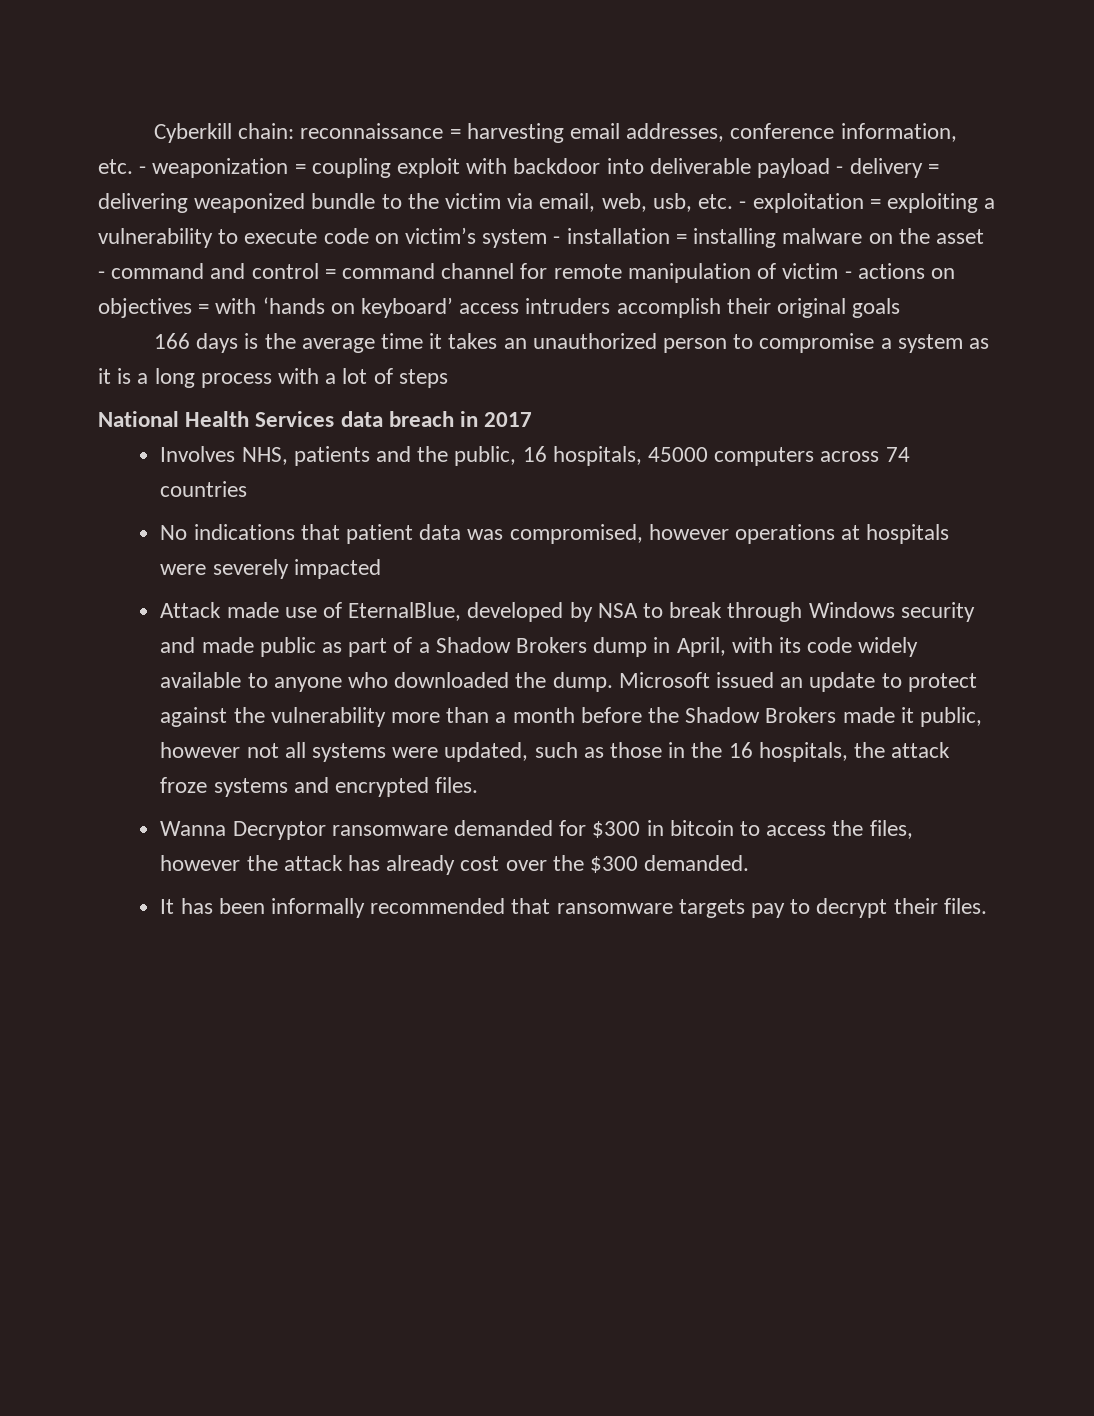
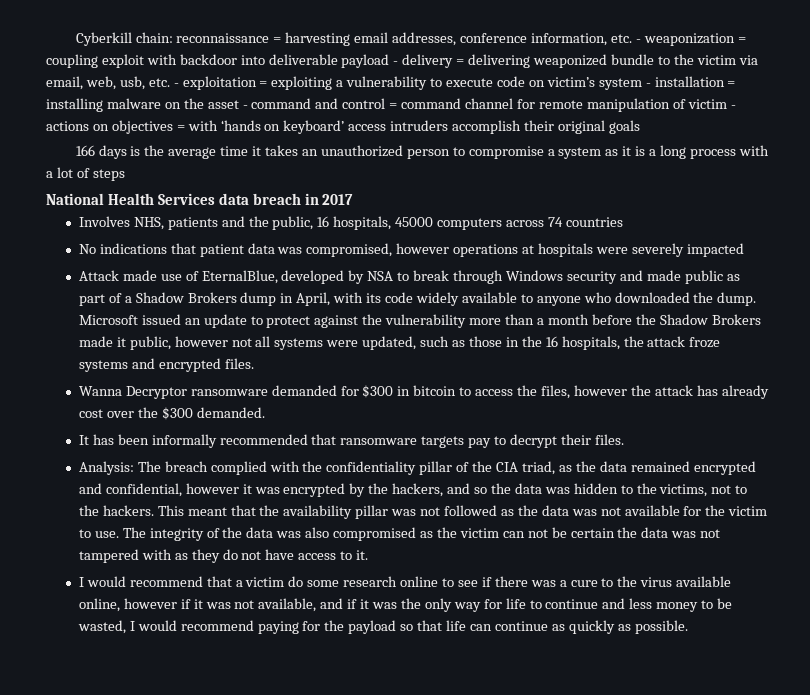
+ Analysis: The breach complied with the confidentiality pillar of the CIA triad, as the data remained encrypted and confidential, however it was encrypted by the hackers, and so the data was hidden to the victims, not to the hackers. This meant that the availability pillar was not followed as the data was not available for the victim to use. The integrity of the data was also compromised as the victim can not be certain the data was not tampered with as they do not have access to it.
+ I would recommend that a victim do some research online to see if there was a cure to the virus available online, however if it was not available, and if it was the only way for life to continue and less money to be wasted, I would recommend paying for the payload so that life can continue as quickly as possible.

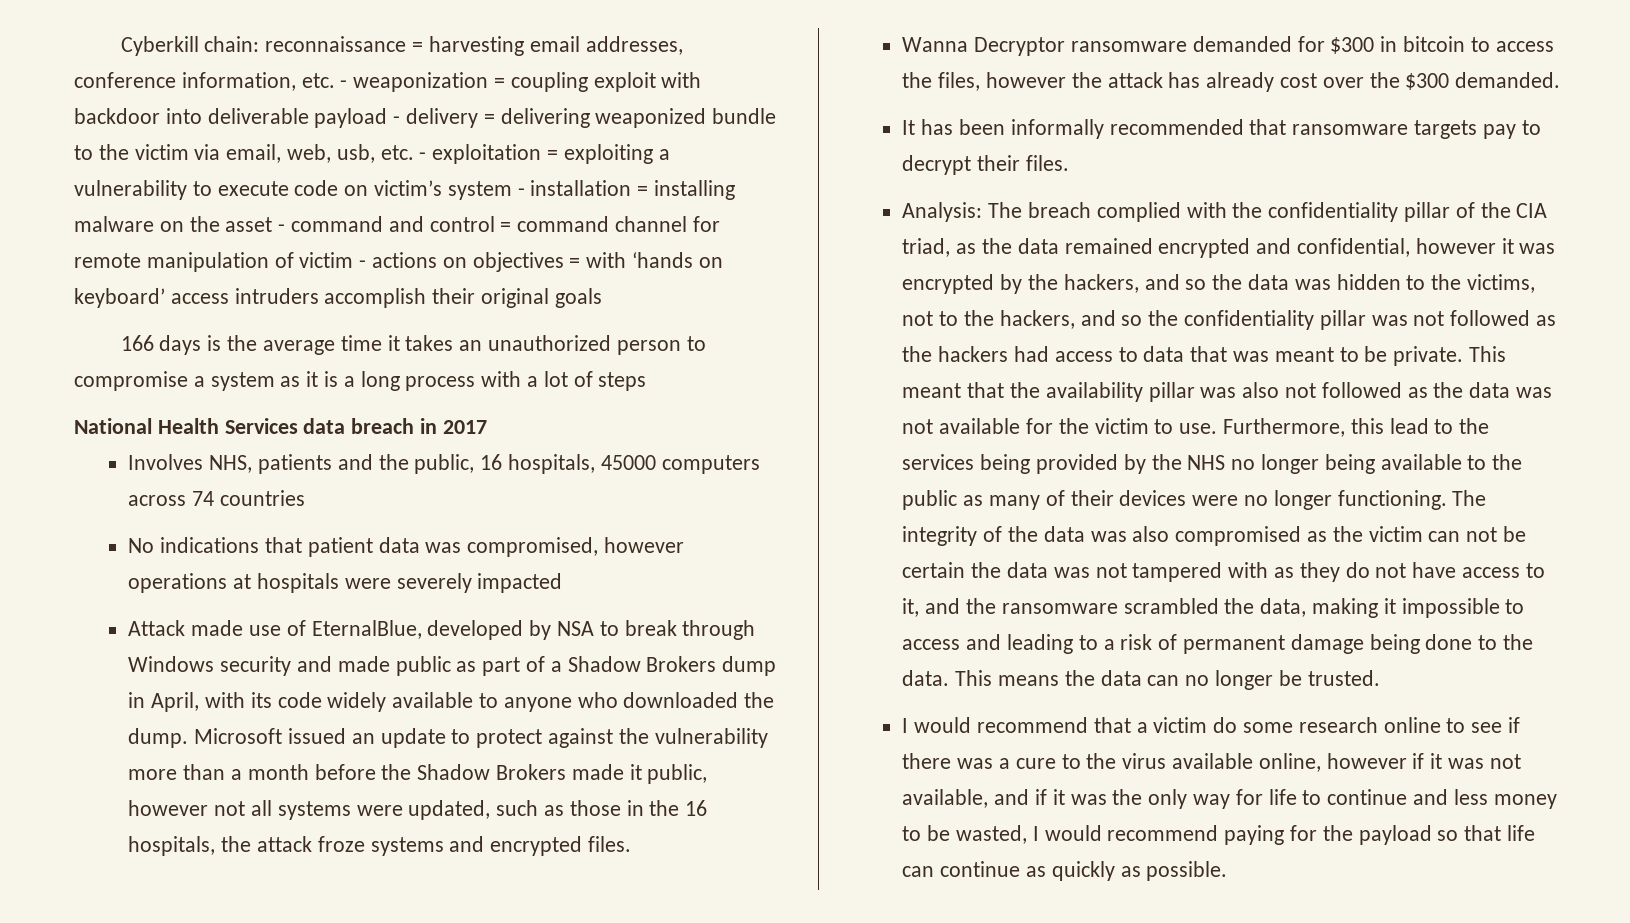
- Analysis: The breach complied with the confidentiality pillar of the CIA triad, as the data remained encrypted and confidential, however it was encrypted by the hackers, and so the data was hidden to the victims, not to the hackers.
+ Analysis: The breach complied with the confidentiality pillar of the CIA triad, as the data remained encrypted and confidential, however it was encrypted by the hackers, and so the data was hidden to the victims, not to the hackers, and so the confidentiality pillar was not followed as the hackers had access to data that was meant to be private.
- This meant that the availability pillar was not followed as the data was not available for the victim to use.
+ This meant that the availability pillar was also not followed as the data was not available for the victim to use.
+ Furthermore, this lead to the services being provided by the NHS no longer being available to the public as many of their devices were no longer functioning.
- The integrity of the data was also compromised as the victim can not be certain the data was not tampered with as they do not have access to it.
+ The integrity of the data was also compromised as the victim can not be certain the data was not tampered with as they do not have access to it, and the ransomware scrambled the data, making it impossible to access and leading to a risk of permanent damage being done to the data. This means the data can no longer be trusted.

